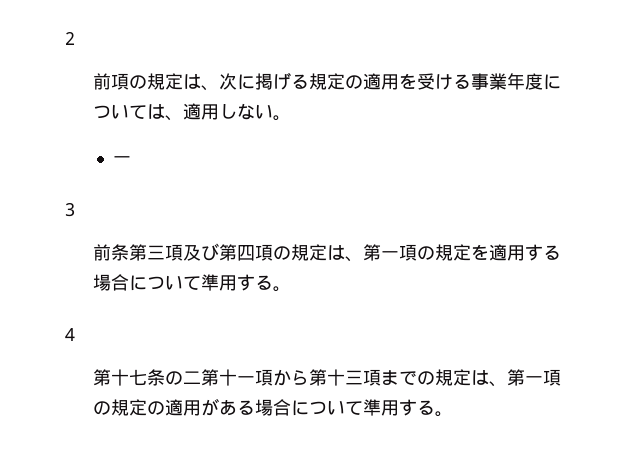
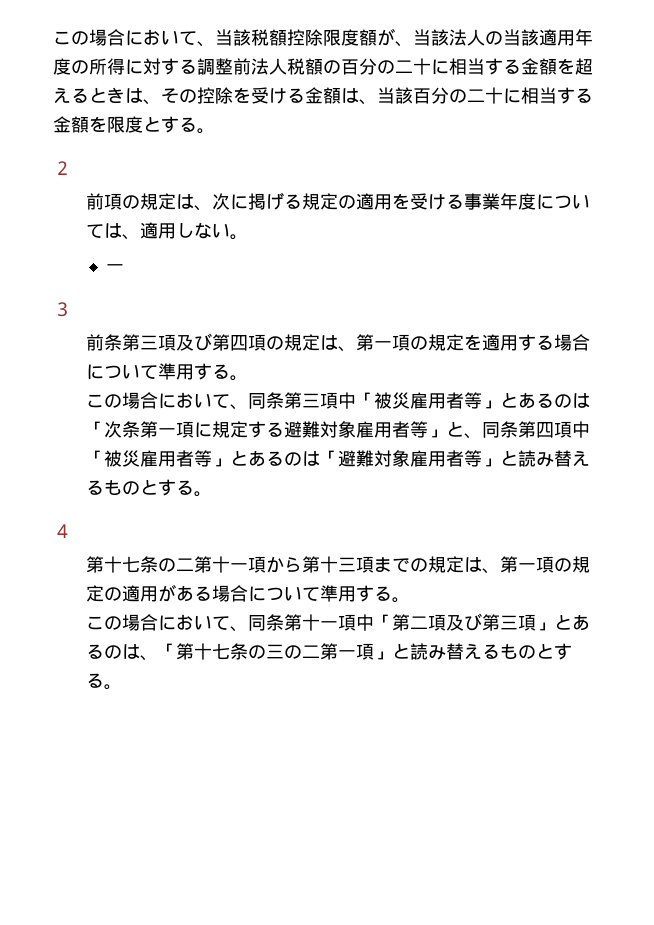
+ この場合において、当該税額控除限度額が、当該法人の当該適用年度の所得に対する調整前法人税額の百分の二十に相当する金額を超えるときは、その控除を受ける金額は、当該百分の二十に相当する金額を限度とする。
+ この場合において、同条第三項中「被災雇用者等」とあるのは「次条第一項に規定する避難対象雇用者等」と、同条第四項中「被災雇用者等」とあるのは「避難対象雇用者等」と読み替えるものとする。
+ この場合において、同条第十一項中「第二項及び第三項」とあるのは、「第十七条の三の二第一項」と読み替えるものとする。

